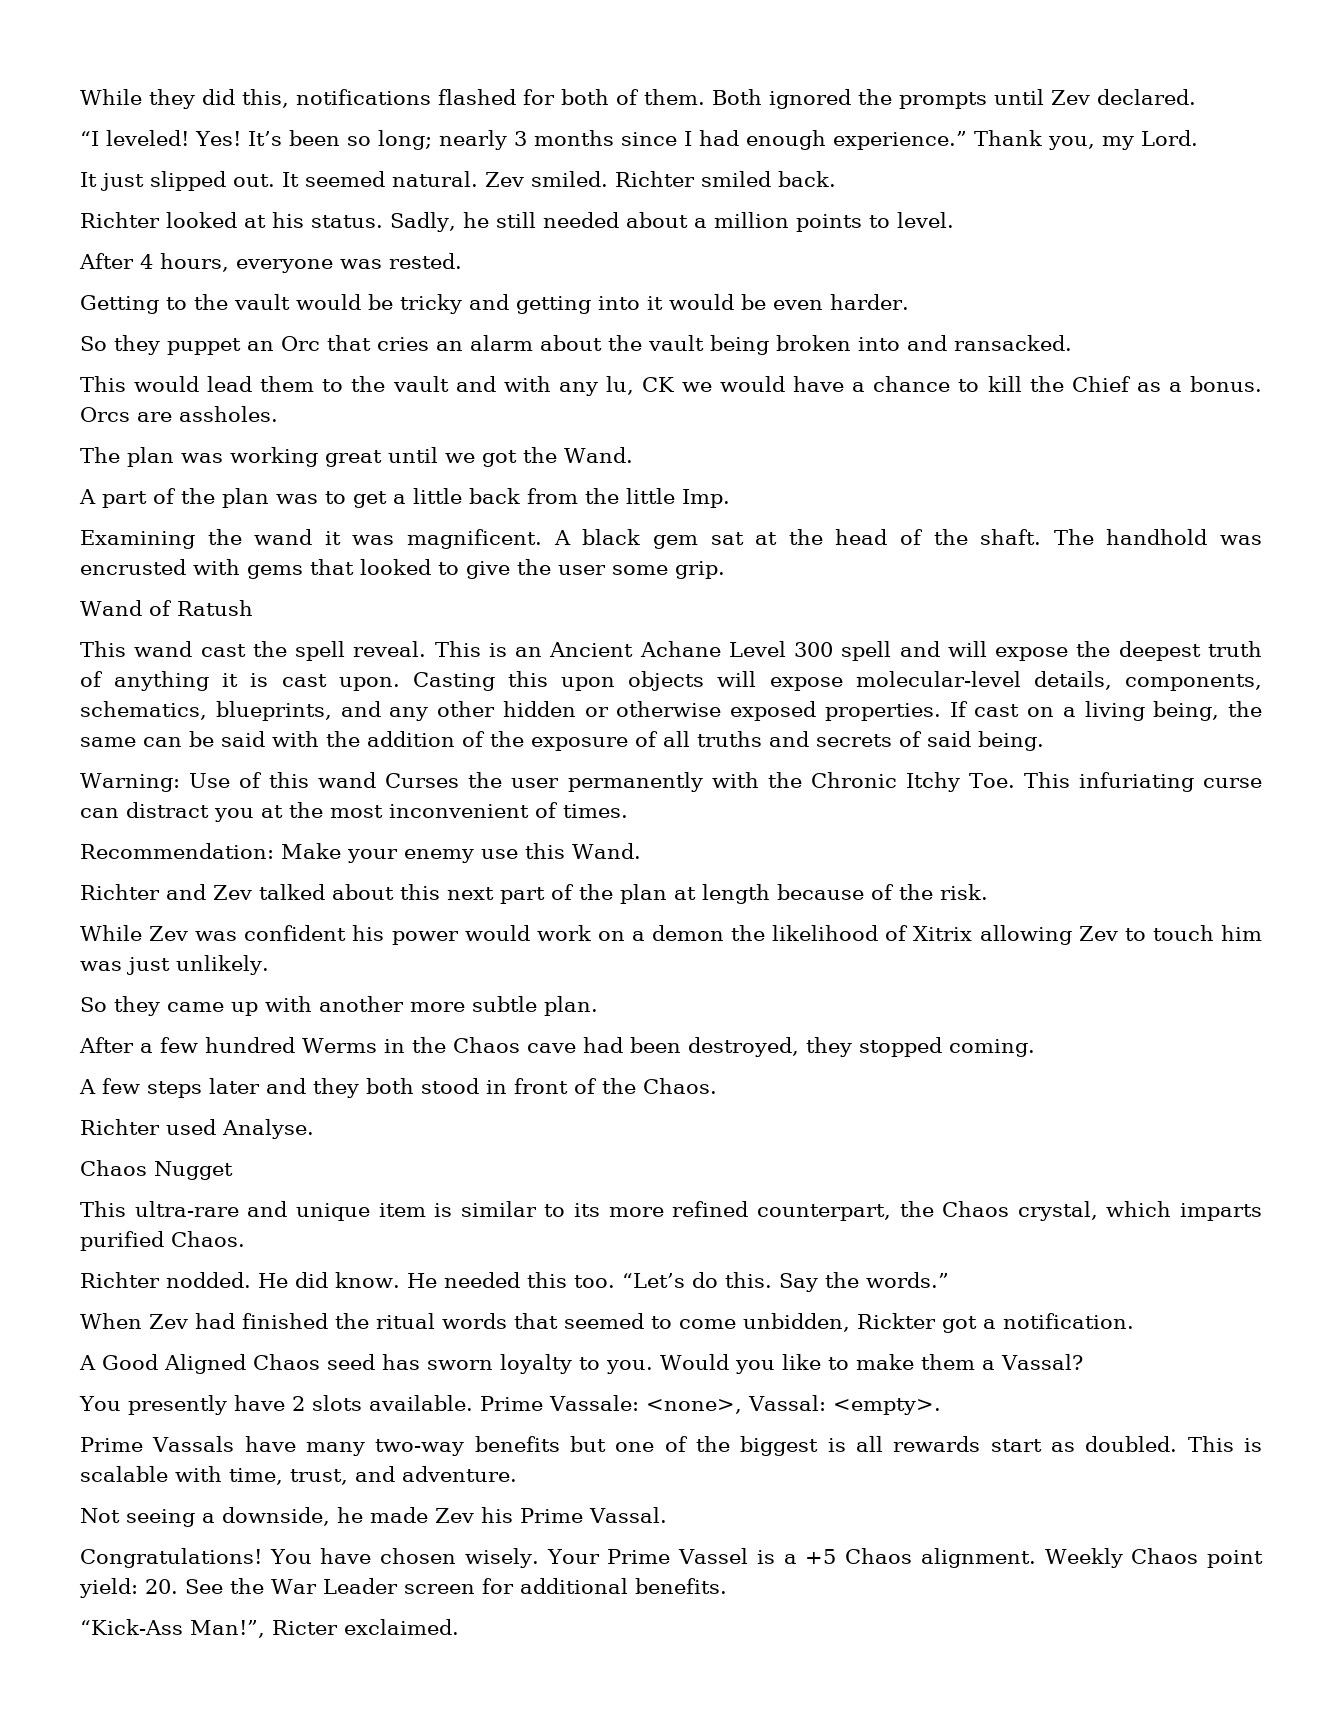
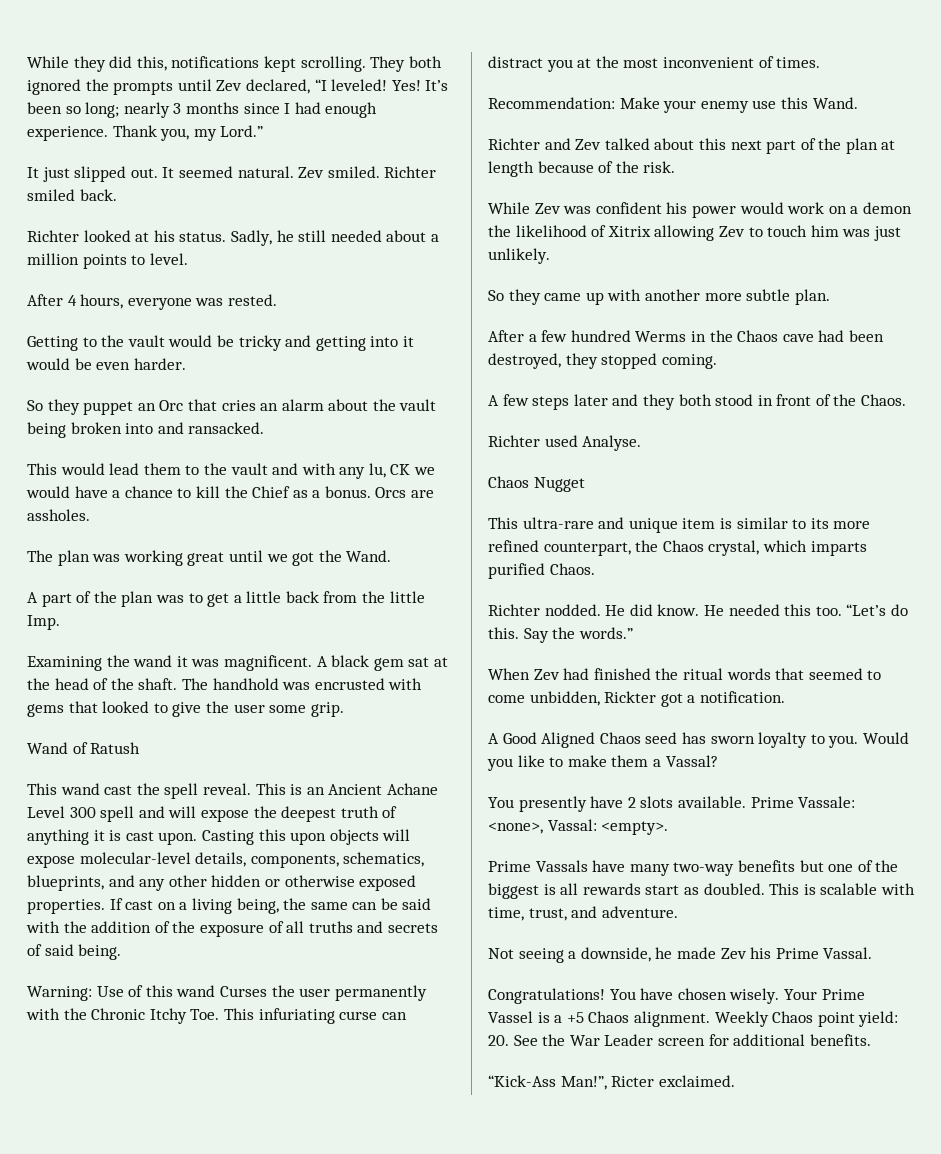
- While they did this, notifications flashed for both of them. Both ignored the prompts until Zev declared.
- “I leveled!
+ While they did this, notifications kept scrolling. They both ignored the prompts until Zev declared, “I leveled!
- It’s been so long; nearly 3 months since I had enough experience.”
+ It’s been so long; nearly 3 months since I had enough experience.
- Thank you, my Lord.
+ Thank you, my Lord.”

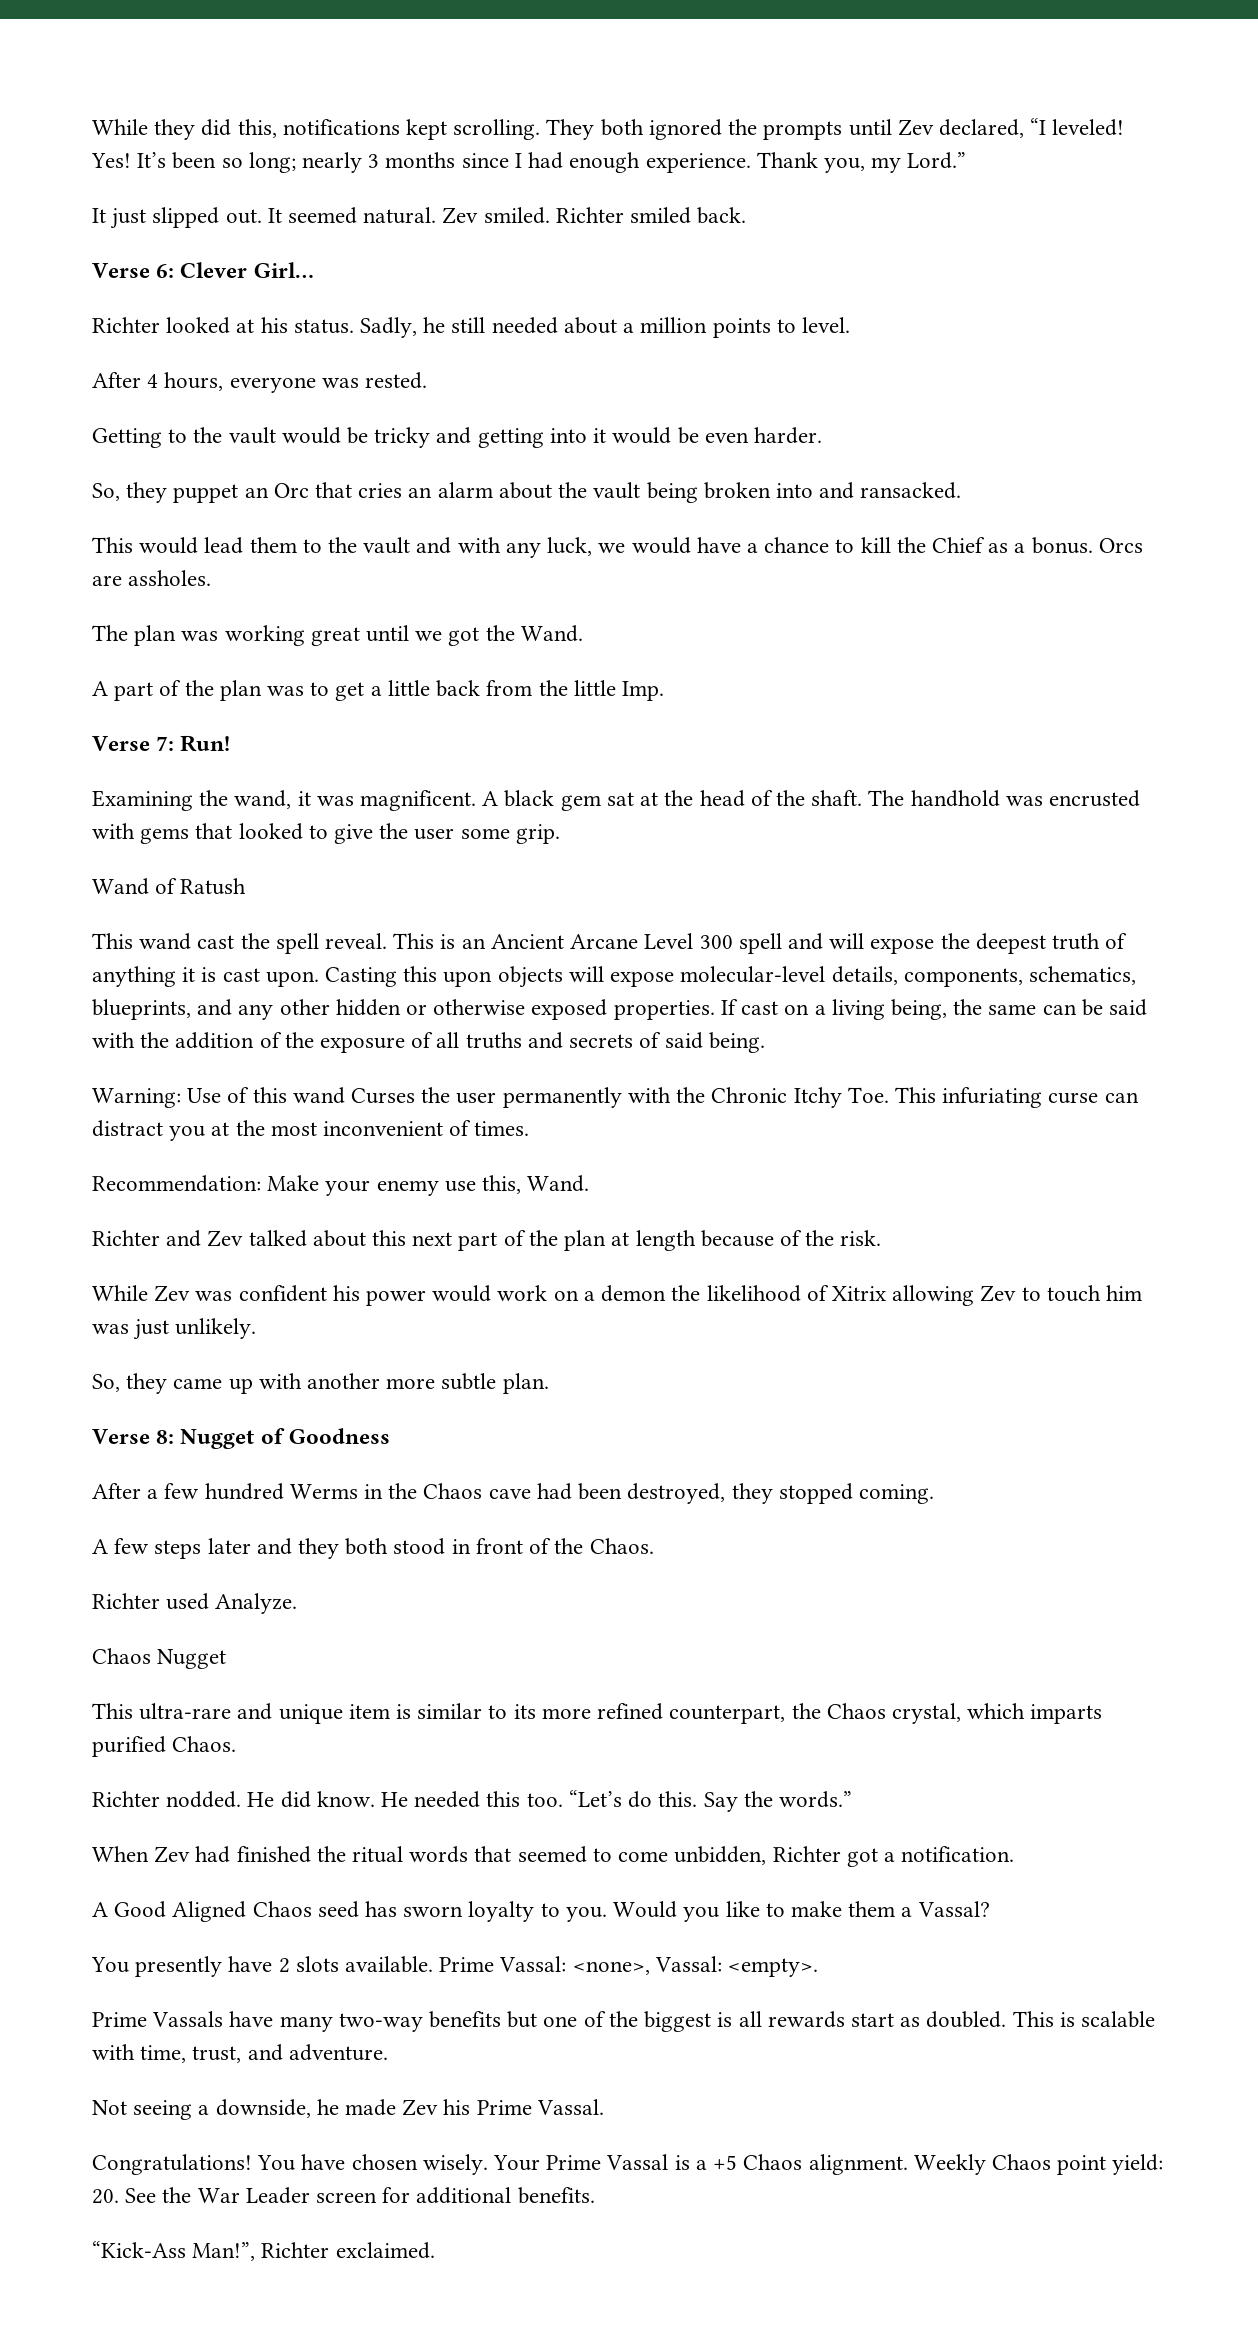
+ Verse 6: Clever Girl…
- So they puppet an Orc that cries an alarm about the vault being broken into and ransacked.
+ So, they puppet an Orc that cries an alarm about the vault being broken into and ransacked.
- This would lead them to the vault and with any lu, CK we would have a chance to kill the Chief as a bonus.
+ This would lead them to the vault and with any luck, we would have a chance to kill the Chief as a bonus.
+ Verse 7: Run!
- Examining the wand it was magnificent.
+ Examining the wand, it was magnificent.
- This is an Ancient Achane Level 300 spell and will expose the deepest truth of anything it is cast upon.
+ This is an Ancient Arcane Level 300 spell and will expose the deepest truth of anything it is cast upon.
- Recommendation: Make your enemy use this Wand.
+ Recommendation: Make your enemy use this, Wand.
- So they came up with another more subtle plan.
+ So, they came up with another more subtle plan.
+ Verse 8: Nugget of Goodness
- Richter used Analyse.
+ Richter used Analyze.
- When Zev had finished the ritual words that seemed to come unbidden, Rickter got a notification.
+ When Zev had finished the ritual words that seemed to come unbidden, Richter got a notification.
- Prime Vassale: <none>, Vassal: <empty>.
+ Prime Vassal: <none>, Vassal: <empty>.
- Your Prime Vassel is a +5 Chaos alignment.
+ Your Prime Vassal is a +5 Chaos alignment.
- “Kick-Ass Man!”, Ricter exclaimed.
+ “Kick-Ass Man!”, Richter exclaimed.

